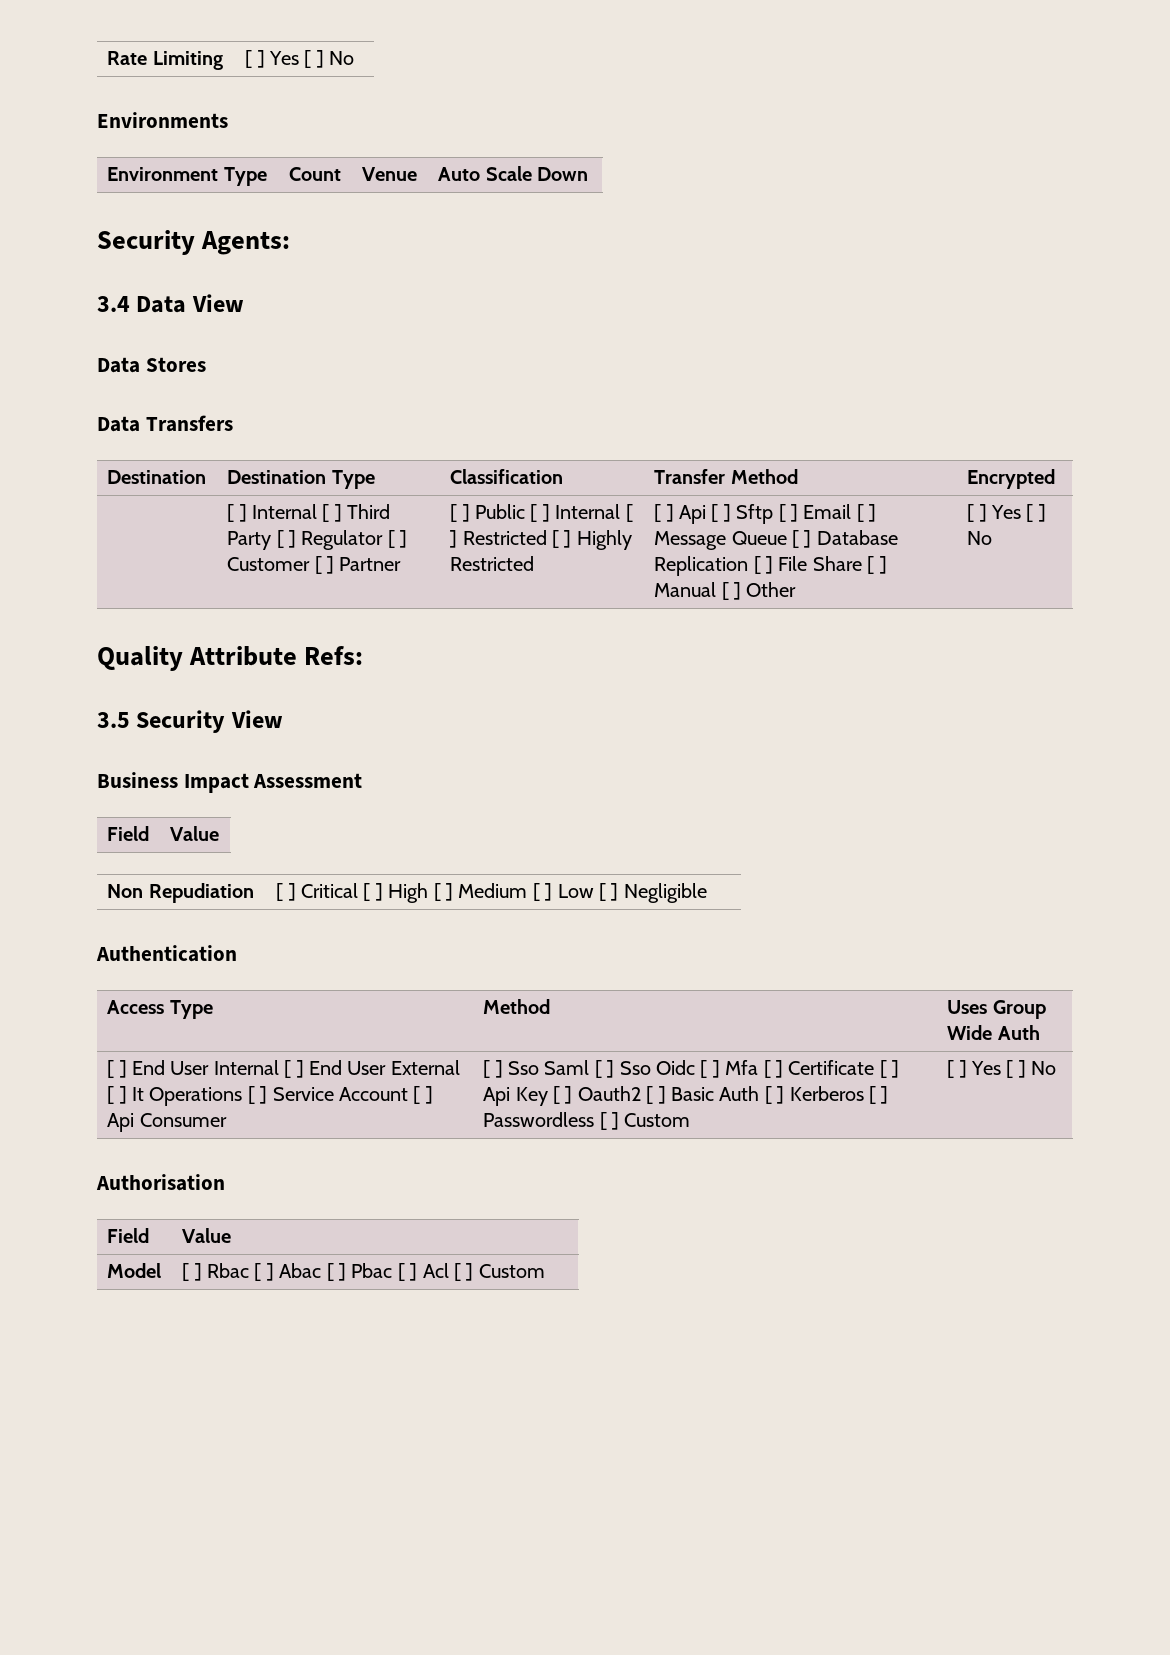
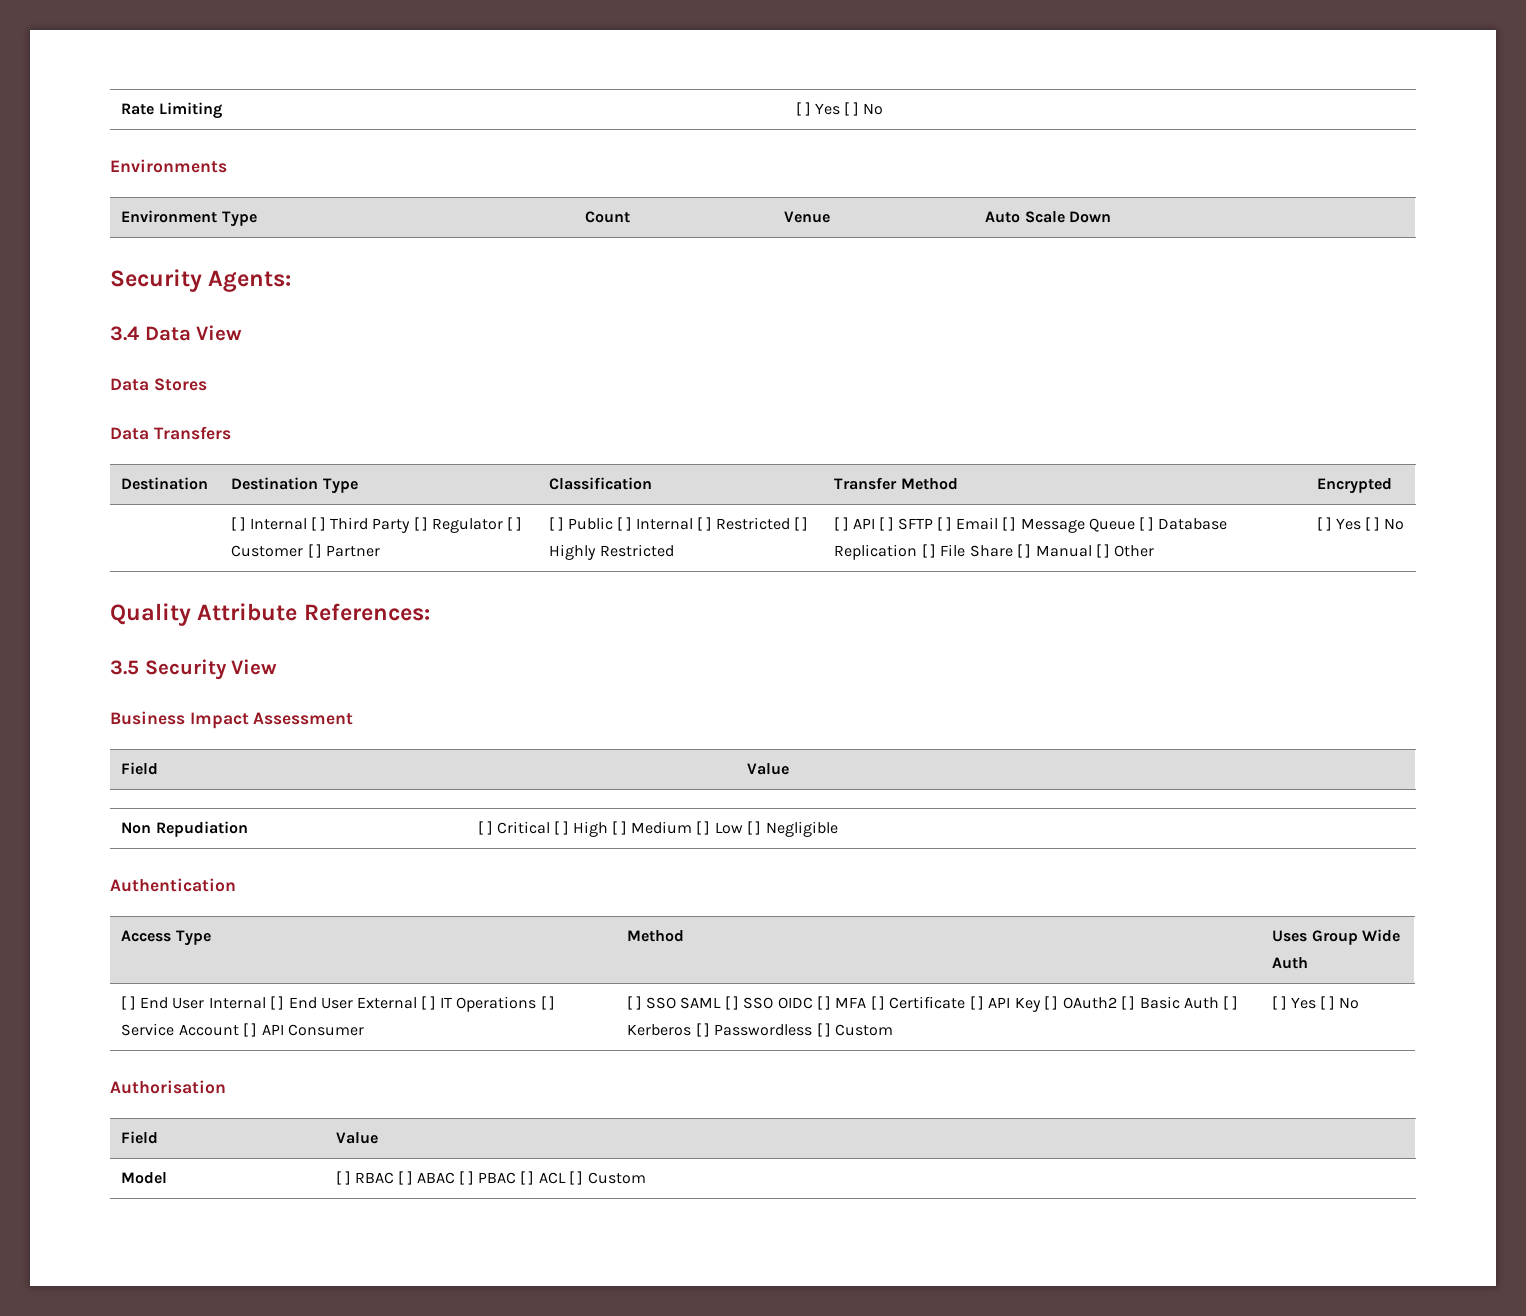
- [ ] Api [ ] Sftp [ ] Email [ ] Message Queue [ ] Database Replication [ ] File Share [ ] Manual [ ] Other
+ [ ] API [ ] SFTP [ ] Email [ ] Message Queue [ ] Database Replication [ ] File Share [ ] Manual [ ] Other
- Quality Attribute Refs:
+ Quality Attribute References:
- [ ] End User Internal [ ] End User External [ ] It Operations [ ] Service Account [ ] Api Consumer
+ [ ] End User Internal [ ] End User External [ ] IT Operations [ ] Service Account [ ] API Consumer
- [ ] Sso Saml [ ] Sso Oidc [ ] Mfa [ ] Certificate [ ] Api Key [ ] Oauth2 [ ] Basic Auth [ ] Kerberos [ ] Passwordless [ ] Custom
+ [ ] SSO SAML [ ] SSO OIDC [ ] MFA [ ] Certificate [ ] API Key [ ] OAuth2 [ ] Basic Auth [ ] Kerberos [ ] Passwordless [ ] Custom
- Model | [ ] Rbac [ ] Abac [ ] Pbac [ ] Acl [ ] Custom
+ Model | [ ] RBAC [ ] ABAC [ ] PBAC [ ] ACL [ ] Custom

